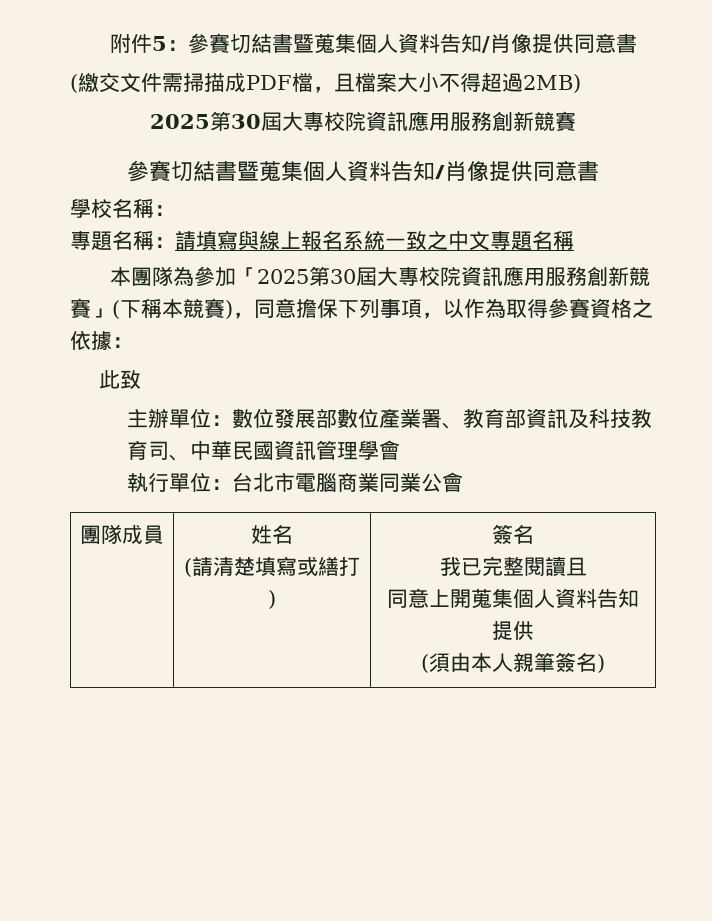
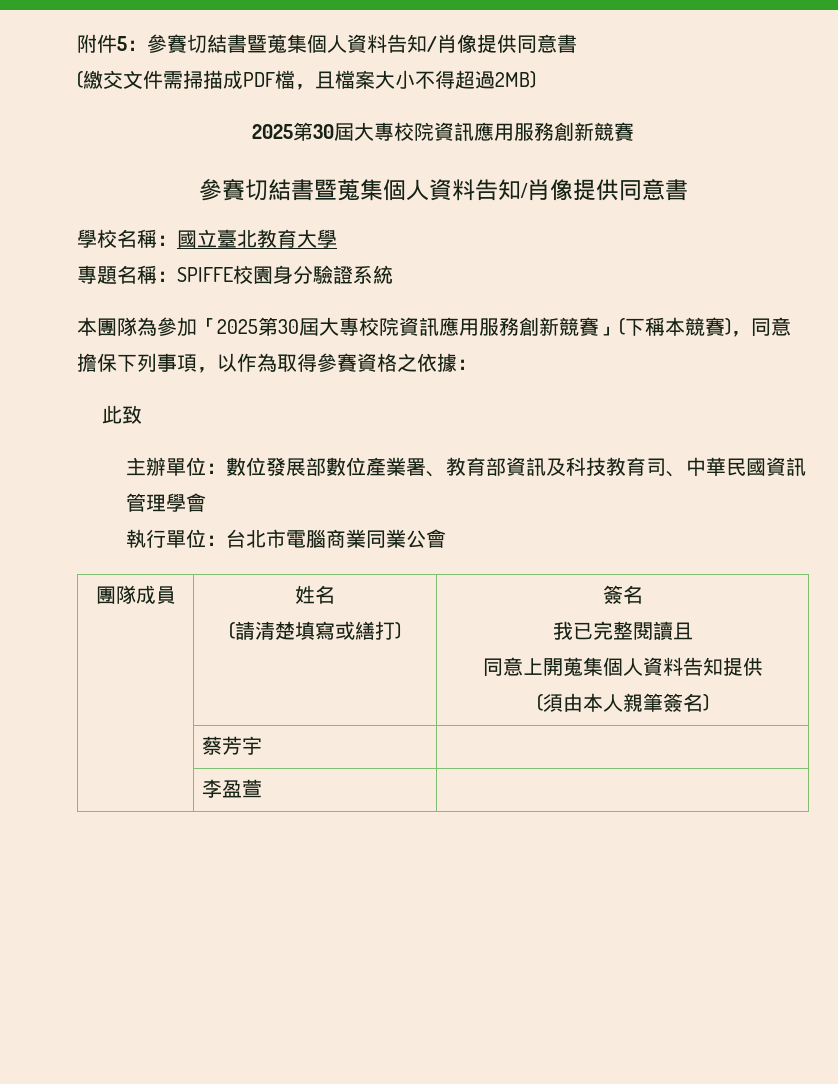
- 學校名稱：
+ 學校名稱：國立臺北教育大學
- 專題名稱：請填寫與線上報名系統一致之中文專題名稱
+ 專題名稱：SPIFFE校園身分驗證系統
+ | 蔡芳宇 |
+ | 李盈萱 |

